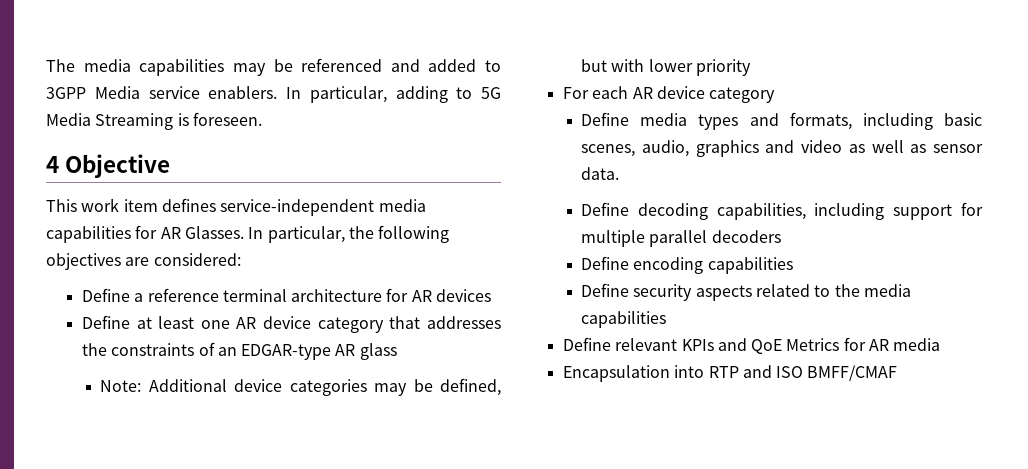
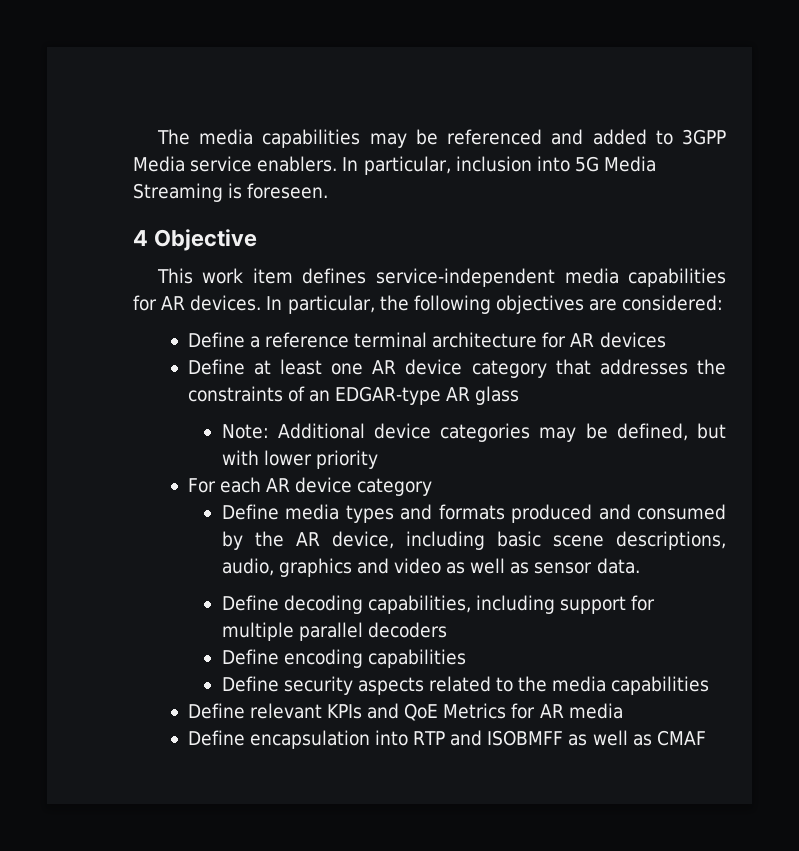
- In particular, adding to 5G Media Streaming is foreseen.
+ In particular, inclusion into 5G Media Streaming is foreseen.
- This work item defines service-independent media capabilities for AR Glasses.
+ This work item defines service-independent media capabilities for AR devices.
- Define media types and formats, including basic scenes, audio, graphics and video as well as sensor data.
+ Define media types and formats produced and consumed by the AR device, including basic scene descriptions, audio, graphics and video as well as sensor data.
- Encapsulation into RTP and ISO BMFF/CMAF
+ Define encapsulation into RTP and ISOBMFF as well as CMAF

